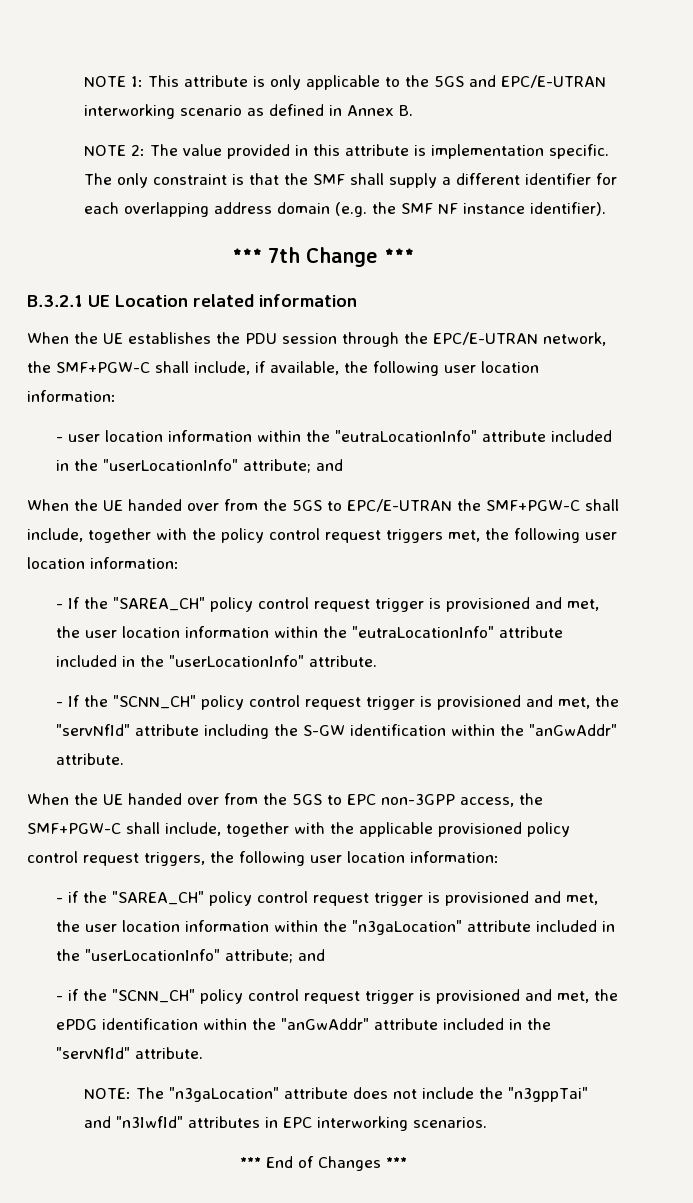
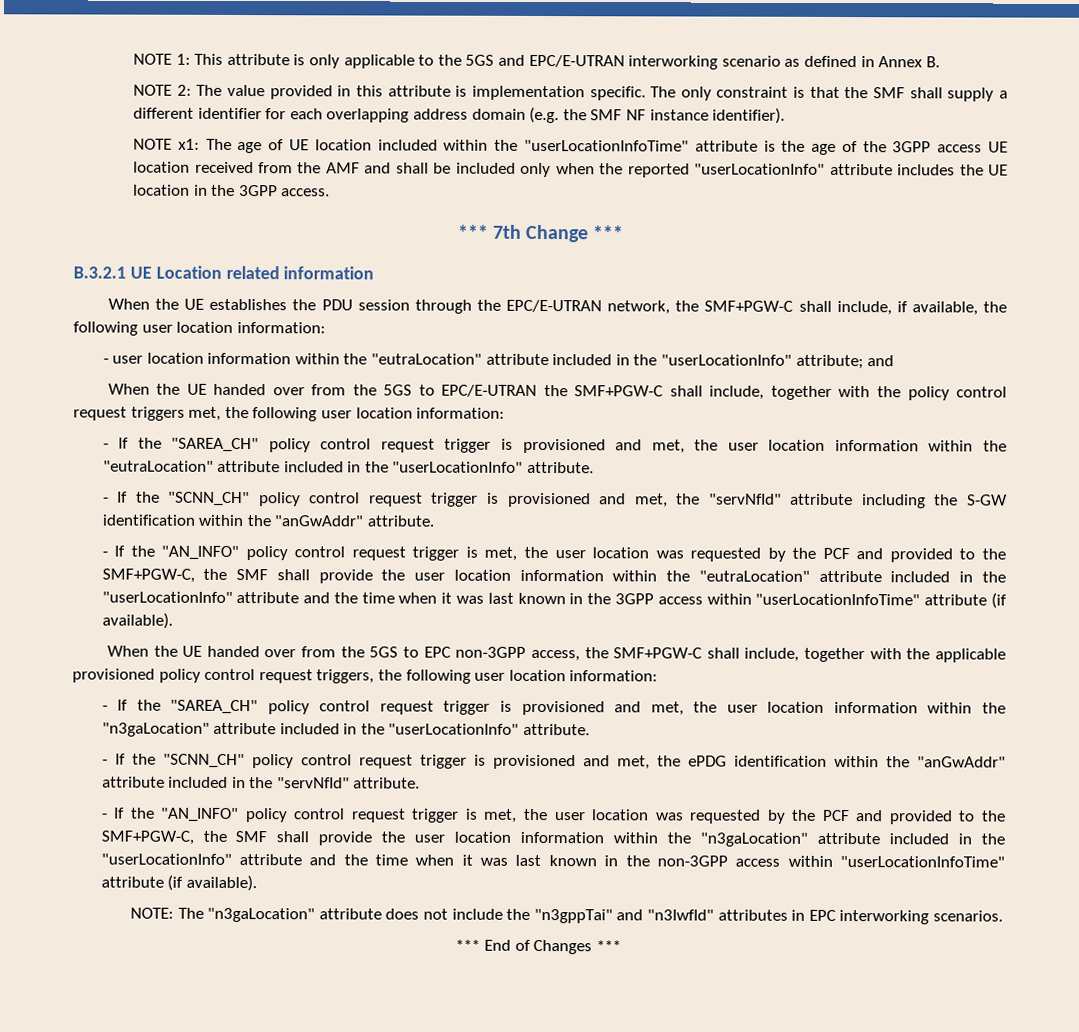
+ NOTE x1: The age of UE location included within the "userLocationInfoTime" attribute is the age of the 3GPP access UE location received from the AMF and shall be included only when the reported "userLocationInfo" attribute includes the UE location in the 3GPP access.
- - user location information within the "eutraLocationInfo" attribute included in the "userLocationInfo" attribute; and
+ - user location information within the "eutraLocation" attribute included in the "userLocationInfo" attribute; and
- - If the "SAREA_CH" policy control request trigger is provisioned and met, the user location information within the "eutraLocationInfo" attribute included in the "userLocationInfo" attribute.
+ - If the "SAREA_CH" policy control request trigger is provisioned and met, the user location information within the "eutraLocation" attribute included in the "userLocationInfo" attribute.
+ - If the "AN_INFO" policy control request trigger is met, the user location was requested by the PCF and provided to the SMF+PGW-C, the SMF shall provide the user location information within the "eutraLocation" attribute included in the "userLocationInfo" attribute and the time when it was last known in the 3GPP access within "userLocationInfoTime" attribute (if available).
- - if the "SAREA_CH" policy control request trigger is provisioned and met, the user location information within the "n3gaLocation" attribute included in the "userLocationInfo" attribute; and
- - if the "SCNN_CH" policy control request trigger is provisioned and met, the ePDG identification within the "anGwAddr" attribute included in the "servNfId" attribute.
+ - If the "SAREA_CH" policy control request trigger is provisioned and met, the user location information within the "n3gaLocation" attribute included in the "userLocationInfo" attribute.
+ - If the "SCNN_CH" policy control request trigger is provisioned and met, the ePDG identification within the "anGwAddr" attribute included in the "servNfId" attribute.
+ - If the "AN_INFO" policy control request trigger is met, the user location was requested by the PCF and provided to the SMF+PGW-C, the SMF shall provide the user location information within the "n3gaLocation" attribute included in the "userLocationInfo" attribute and the time when it was last known in the non-3GPP access within "userLocationInfoTime" attribute (if available).

